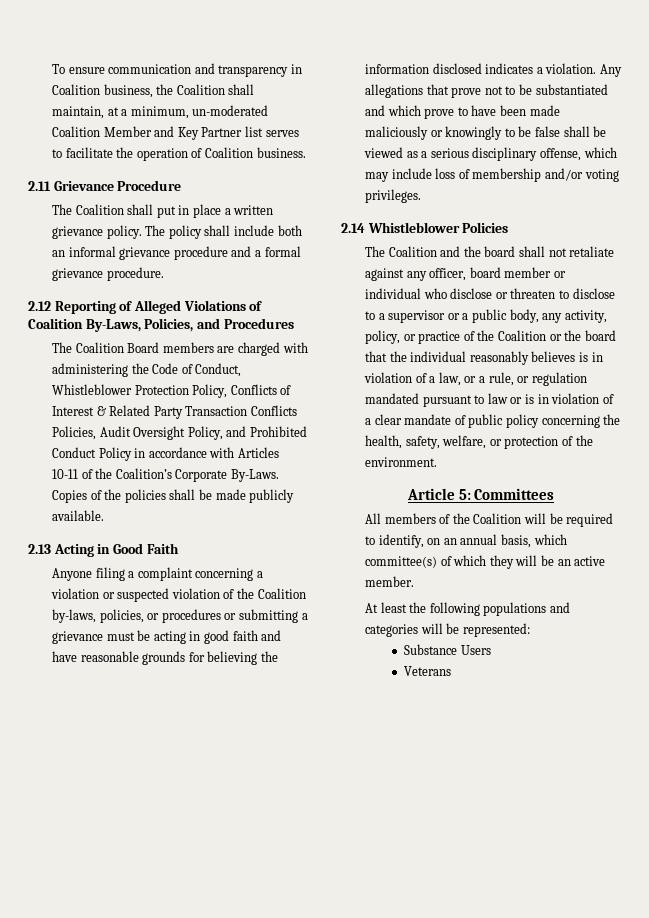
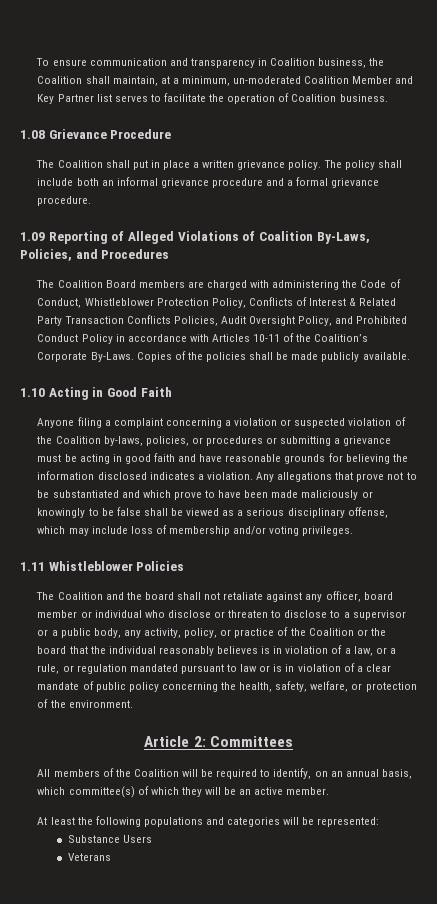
- 2.11 Grievance Procedure
+ 1.08 Grievance Procedure
- 2.12 Reporting of Alleged Violations of Coalition By-Laws, Policies, and Procedures
+ 1.09 Reporting of Alleged Violations of Coalition By-Laws, Policies, and Procedures
- 2.13 Acting in Good Faith
+ 1.10 Acting in Good Faith
- 2.14 Whistleblower Policies
+ 1.11 Whistleblower Policies
- Article 5: Committees
+ Article 2: Committees

